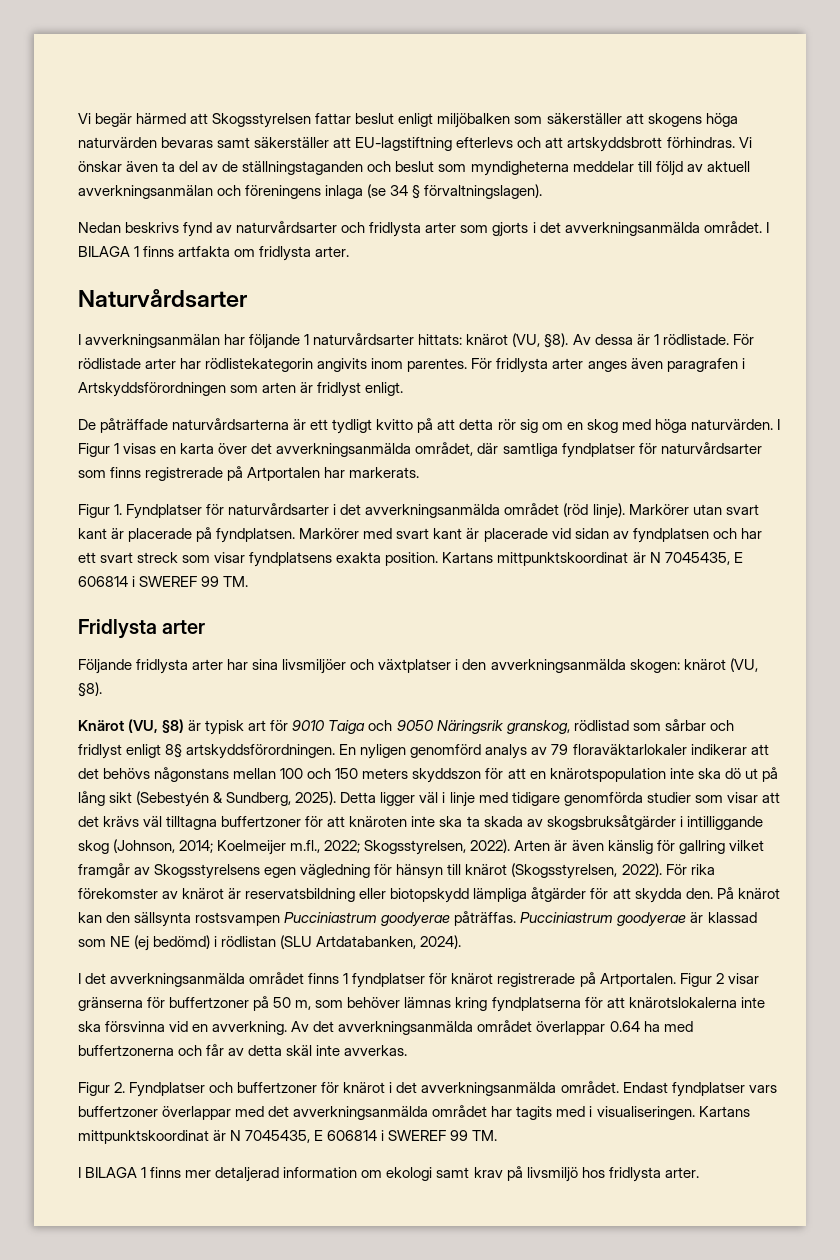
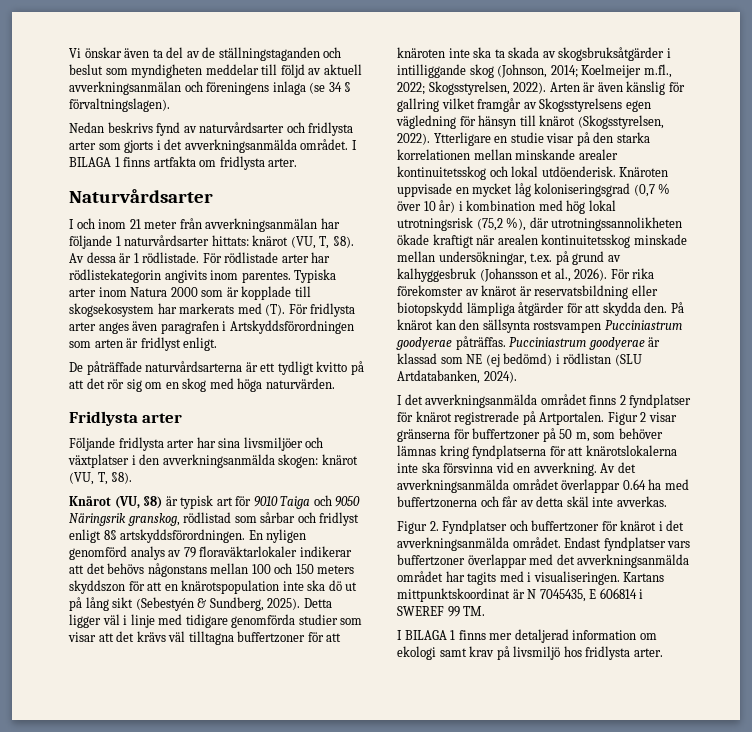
- Vi begär härmed att Skogsstyrelsen fattar beslut enligt miljöbalken som säkerställer att skogens höga naturvärden bevaras samt säkerställer att EU-lagstiftning efterlevs och att artskyddsbrott förhindras. Vi önskar även ta del av de ställningstaganden och beslut som myndigheterna meddelar till följd av aktuell avverkningsanmälan och föreningens inlaga (se 34 § förvaltningslagen).
+ Vi önskar även ta del av de ställningstaganden och beslut som myndigheten meddelar till följd av aktuell avverkningsanmälan och föreningens inlaga (se 34 § förvaltningslagen).
- I avverkningsanmälan har följande 1 naturvårdsarter hittats: knärot (VU, §8).
+ I och inom 21 meter från avverkningsanmälan har följande 1 naturvårdsarter hittats: knärot (VU, T, §8).
- För fridlysta arter anges även paragrafen i Artskyddsförordningen som arten är fridlyst enligt.
+ Typiska arter inom Natura 2000 som är kopplade till skogsekosystem har markerats med (T). För fridlysta arter anges även paragrafen i Artskyddsförordningen som arten är fridlyst enligt.
- De påträffade naturvårdsarterna är ett tydligt kvitto på att detta rör sig om en skog med höga naturvärden. I Figur 1 visas en karta över det avverkningsanmälda området, där samtliga fyndplatser för naturvårdsarter som finns registrerade på Artportalen har markerats.
- Figur 1. Fyndplatser för naturvårdsarter i det avverkningsanmälda området (röd linje). Markörer utan svart kant är placerade på fyndplatsen. Markörer med svart kant är placerade vid sidan av fyndplatsen och har ett svart streck som visar fyndplatsens exakta position. Kartans mittpunktskoordinat är N 7045435, E 606814 i SWEREF 99 TM.
+ De påträffade naturvårdsarterna är ett tydligt kvitto på att det rör sig om en skog med höga naturvärden.
- Följande fridlysta arter har sina livsmiljöer och växtplatser i den avverkningsanmälda skogen: knärot (VU, §8).
+ Följande fridlysta arter har sina livsmiljöer och växtplatser i den avverkningsanmälda skogen: knärot (VU, T, §8).
+ Ytterligare en studie visar på den starka korrelationen mellan minskande arealer kontinuitetsskog och lokal utdöenderisk. Knäroten uppvisade en mycket låg koloniseringsgrad (0,7 % över 10 år) i kombination med hög lokal utrotningsrisk (75,2 %), där utrotningssannolikheten ökade kraftigt när arealen kontinuitetsskog minskade mellan undersökningar, t.ex. på grund av kalhyggesbruk (Johansson et al., 2026).
- I det avverkningsanmälda området finns 1 fyndplatser för knärot registrerade på Artportalen.
+ I det avverkningsanmälda området finns 2 fyndplatser för knärot registrerade på Artportalen.

